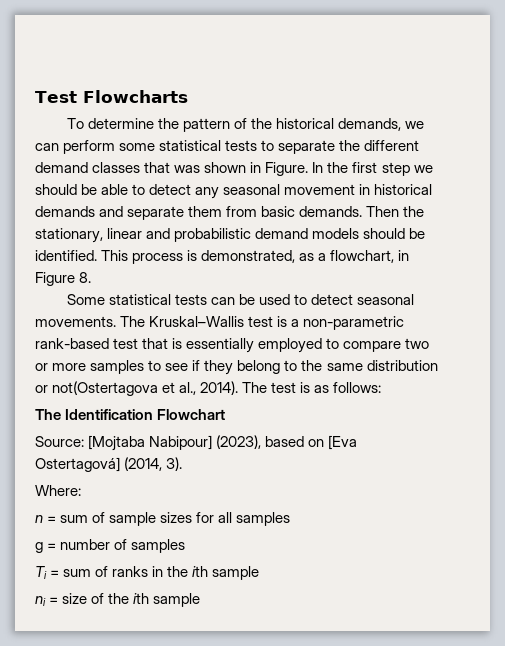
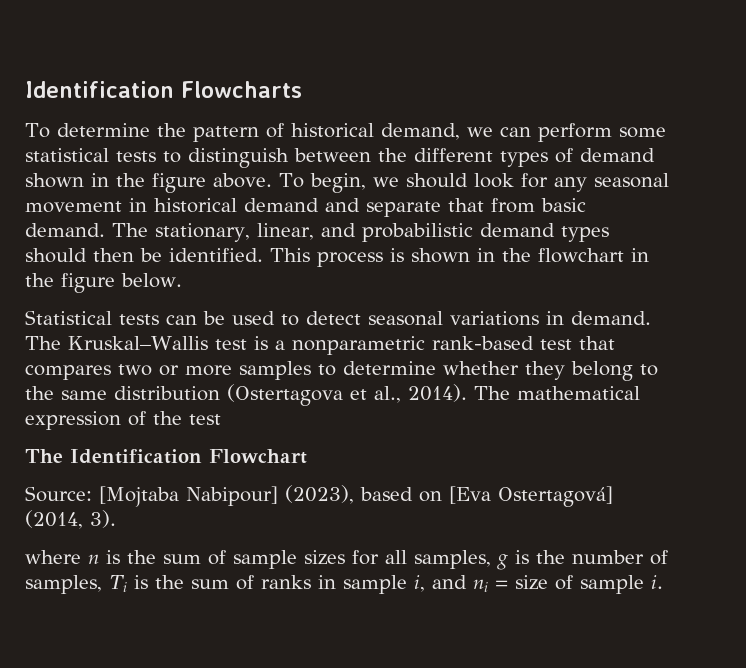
- Test Flowcharts
+ Identification Flowcharts
- To determine the pattern of the historical demands, we can perform some statistical tests to separate the different demand classes that was shown in Figure. In the first step we should be able to detect any seasonal movement in historical demands and separate them from basic demands. Then the stationary, linear and probabilistic demand models should be identified.
+ To determine the pattern of historical demand, we can perform some statistical tests to distinguish between the different types of demand shown in the figure above. To begin, we should look for any seasonal movement in historical demand and separate that from basic demand. The stationary, linear, and probabilistic demand types should then be identified.
- This process is demonstrated, as a flowchart, in Figure 8.
- Some statistical tests can be used to detect seasonal movements.
+ This process is shown in the flowchart in the figure below.
+ Statistical tests can be used to detect seasonal variations in demand.
- The Kruskal–Wallis test is a non-parametric rank-based test that is essentially employed to compare two or more samples to see if they belong to the same distribution or not(Ostertagova et al., 2014).
+ The Kruskal–Wallis test is a nonparametric rank-based test that compares two or more samples to determine whether they belong to the same distribution (Ostertagova et al., 2014).
- The test is as follows:
+ The mathematical expression of the test
- Where:
- n = sum of sample sizes for all samples
- g = number of samples
- Ti = sum of ranks in the ith sample
- ni = size of the ith sample
+ where n is the sum of sample sizes for all samples, g is the number of samples, Ti is the sum of ranks in sample i, and ni = size of sample i.

